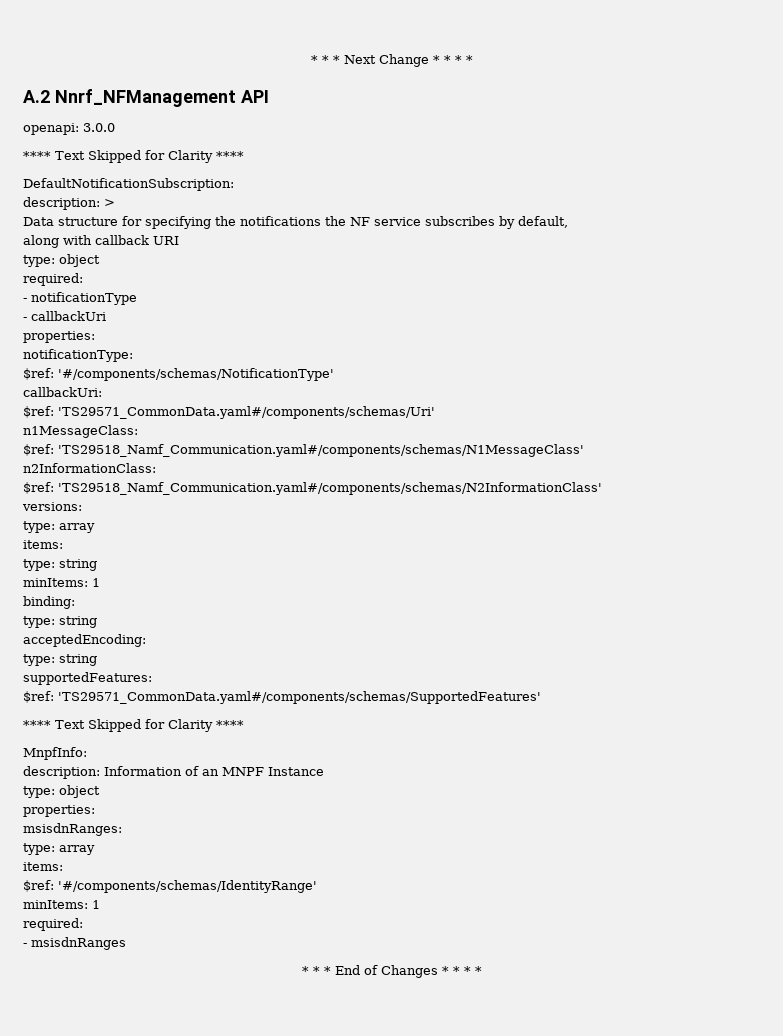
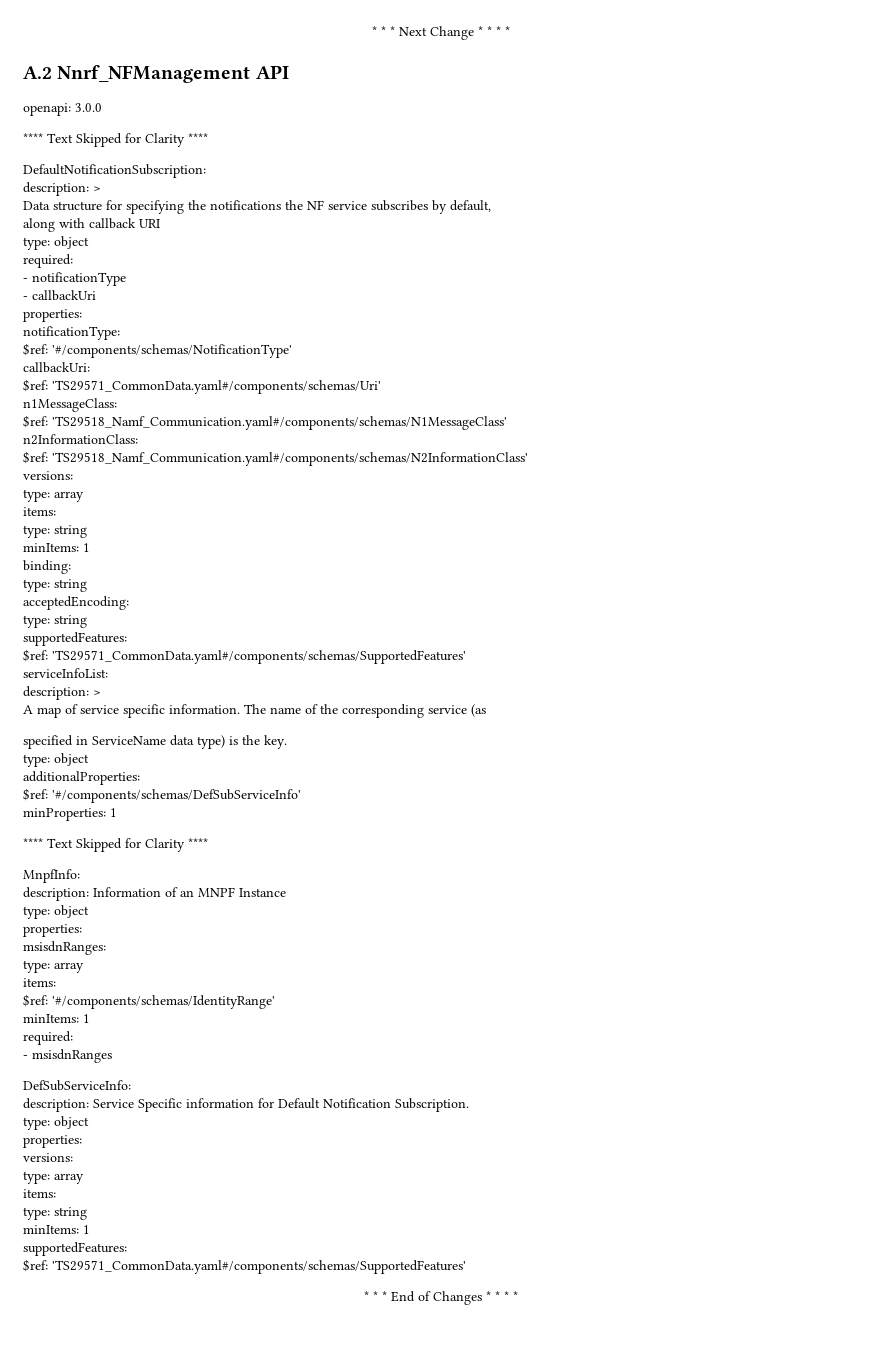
+ serviceInfoList:
+ description: >
+ A map of service specific information. The name of the corresponding service (as
+ specified in ServiceName data type) is the key.
+ type: object
+ additionalProperties:
+ $ref: '#/components/schemas/DefSubServiceInfo'
+ minProperties: 1
+ DefSubServiceInfo:
+ description: Service Specific information for Default Notification Subscription.
+ type: object
+ properties:
+ versions:
+ type: array
+ items:
+ type: string
+ minItems: 1
+ supportedFeatures:
+ $ref: 'TS29571_CommonData.yaml#/components/schemas/SupportedFeatures'

